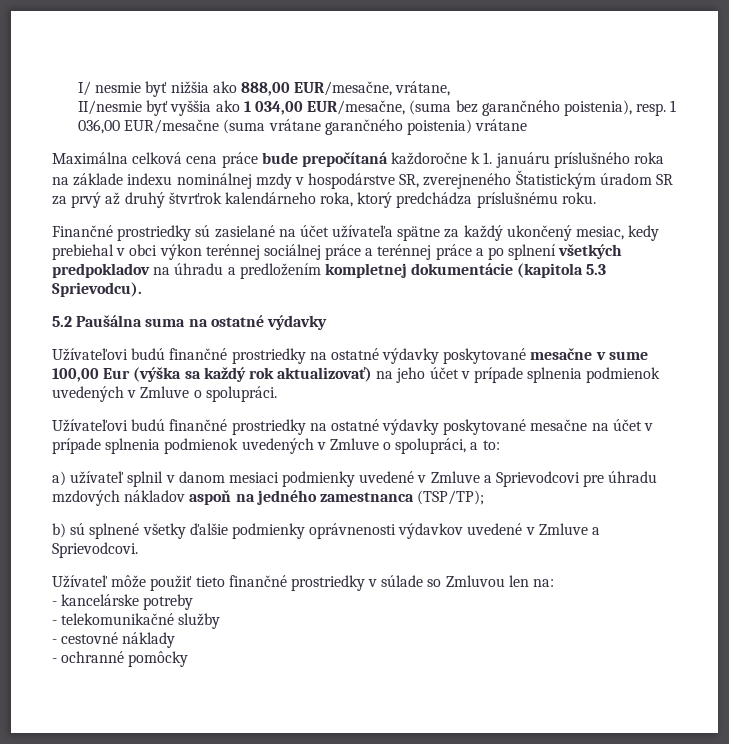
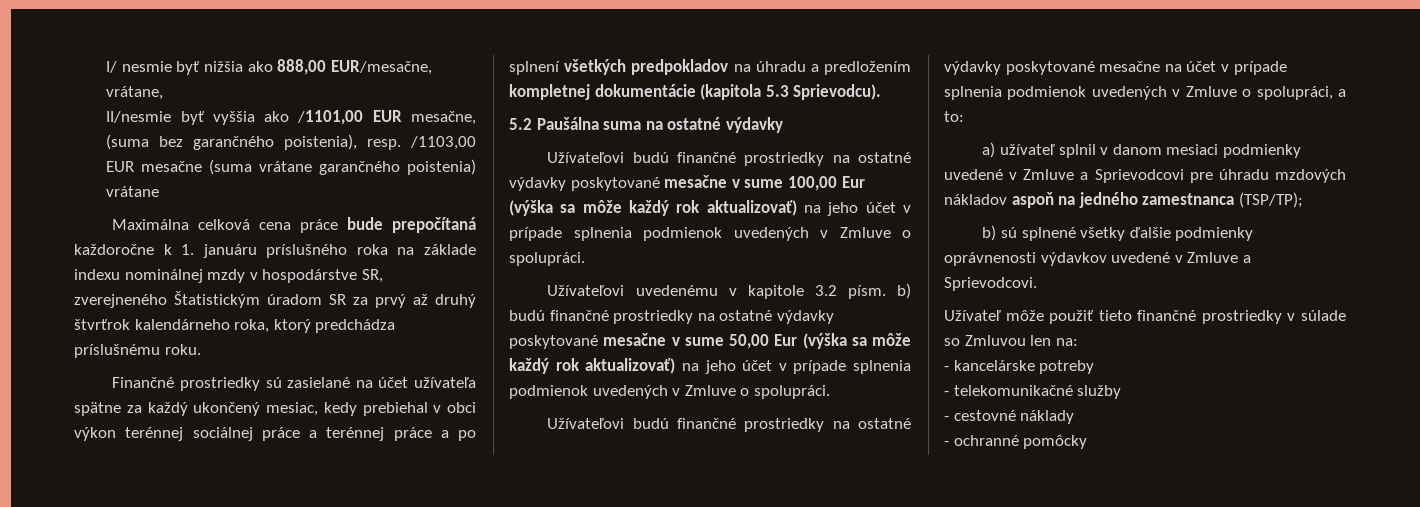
- II/nesmie byť vyššia ako 1 034,00 EUR/mesačne, (suma bez garančného poistenia), resp. 1 036,00 EUR/mesačne (suma vrátane garančného poistenia) vrátane
+ II/nesmie byť vyššia ako /1101,00 EUR mesačne, (suma bez garančného poistenia), resp. /1103,00 EUR mesačne (suma vrátane garančného poistenia) vrátane
- Užívateľovi budú finančné prostriedky na ostatné výdavky poskytované mesačne v sume 100,00 Eur (výška sa každý rok aktualizovať) na jeho účet v prípade splnenia podmienok uvedených v Zmluve o spolupráci.
+ Užívateľovi budú finančné prostriedky na ostatné výdavky poskytované mesačne v sume 100,00 Eur (výška sa môže každý rok aktualizovať) na jeho účet v prípade splnenia podmienok uvedených v Zmluve o spolupráci.
+ Užívateľovi uvedenému v kapitole 3.2 písm. b) budú finančné prostriedky na ostatné výdavky poskytované mesačne v sume 50,00 Eur (výška sa môže každý rok aktualizovať) na jeho účet v prípade splnenia podmienok uvedených v Zmluve o spolupráci.

